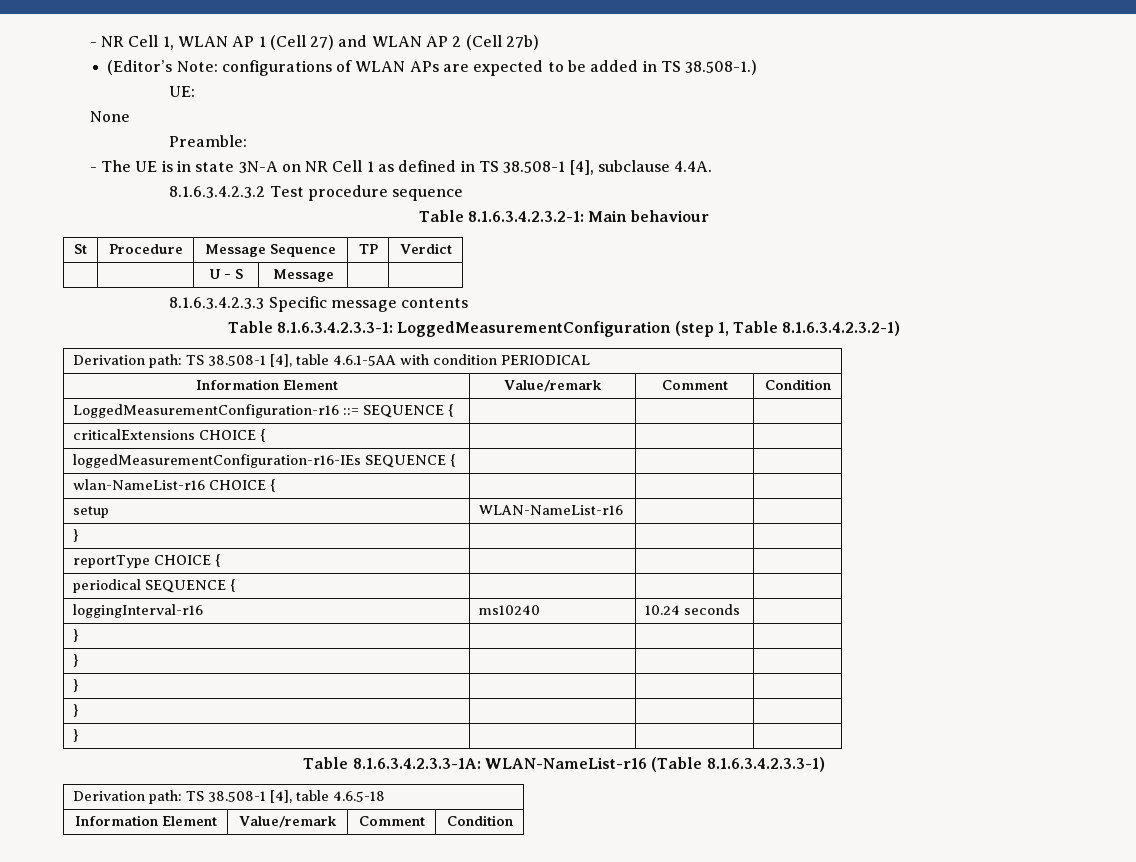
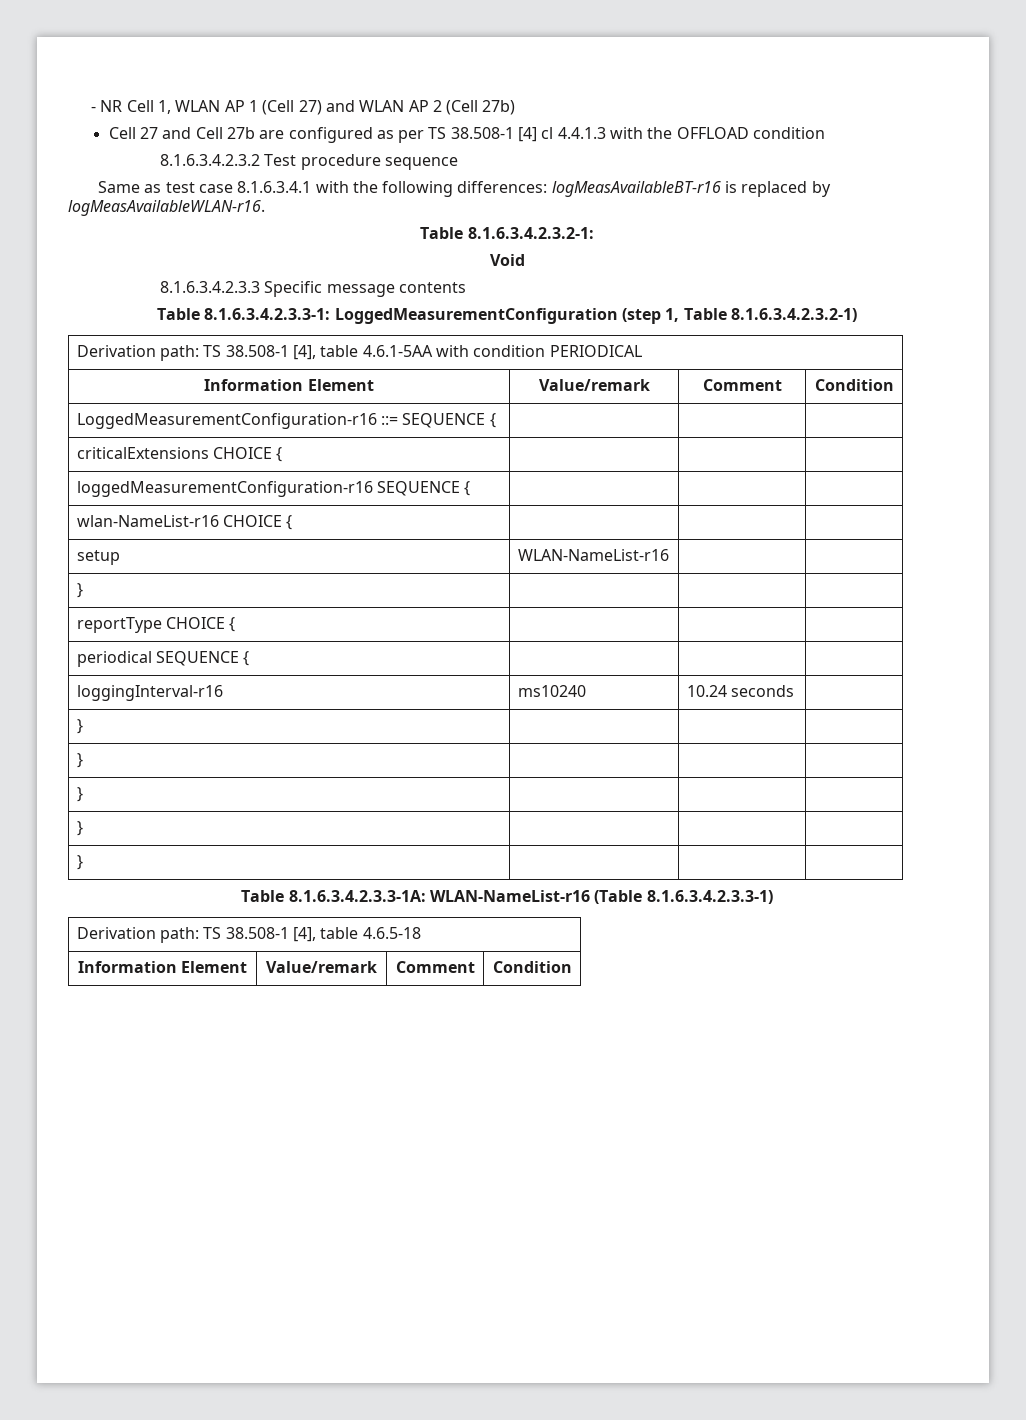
- (Editor’s Note: configurations of WLAN APs are expected to be added in TS 38.508-1.)
- UE:
- None
- Preamble:
- - The UE is in state 3N-A on NR Cell 1 as defined in TS 38.508-1 [4], subclause 4.4A.
+ Cell 27 and Cell 27b are configured as per TS 38.508-1 [4] cl 4.4.1.3 with the OFFLOAD condition
  8.1.6.3.4.2.3.2 Test procedure sequence
- Table 8.1.6.3.4.2.3.2-1: Main behaviour
- St | Procedure | Message Sequence | TP | Verdict
- | | U - S | Message | |
+ Same as test case 8.1.6.3.4.1 with the following differences: logMeasAvailableBT-r16 is replaced by logMeasAvailableWLAN-r16.
+ Table 8.1.6.3.4.2.3.2-1:
+ Void
- loggedMeasurementConfiguration-r16-IEs SEQUENCE { | | |
+ loggedMeasurementConfiguration-r16 SEQUENCE { | | |

